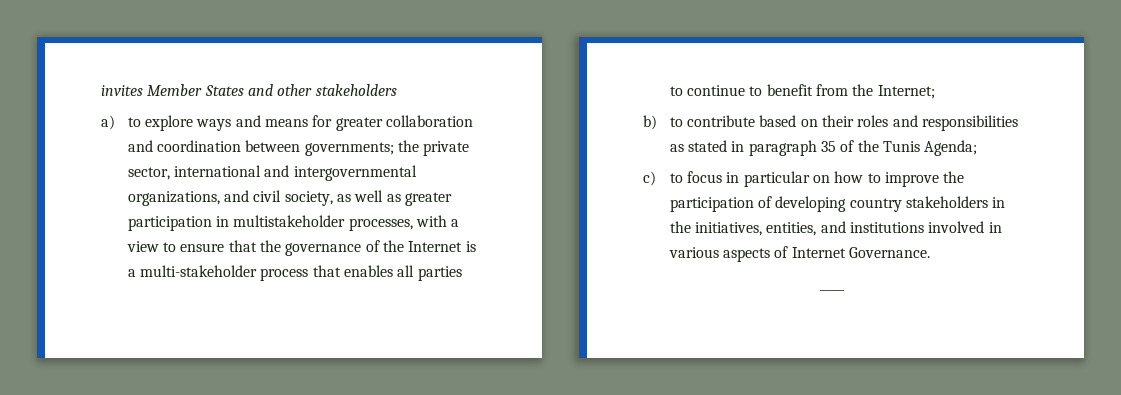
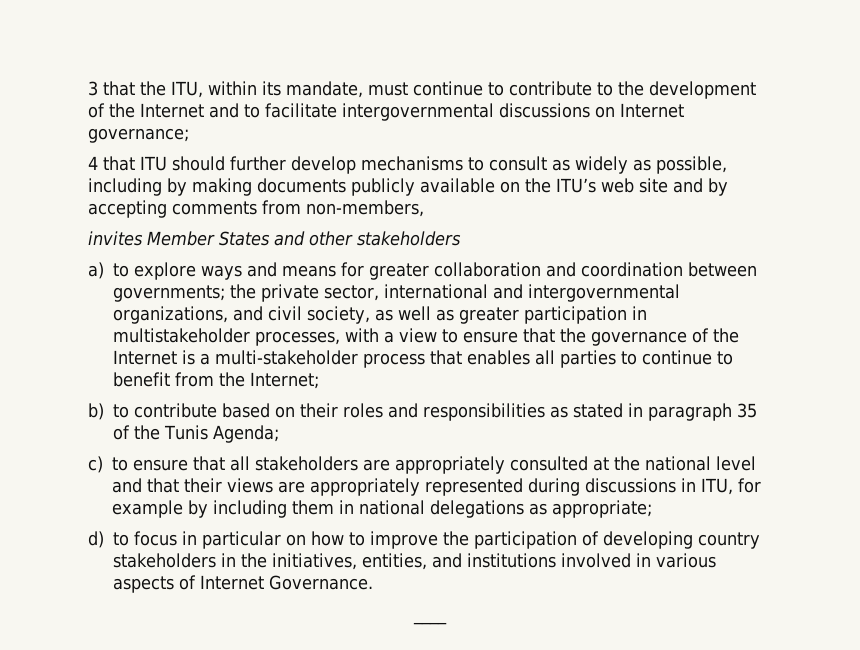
+ 3 that the ITU, within its mandate, must continue to contribute to the development of the Internet and to facilitate intergovernmental discussions on Internet governance;
+ 4 that ITU should further develop mechanisms to consult as widely as possible, including by making documents publicly available on the ITU’s web site and by accepting comments from non-members,
- c) to focus in particular on how to improve the participation of developing country stakeholders in the initiatives, entities, and institutions involved in various aspects of Internet Governance.
+ c) to ensure that all stakeholders are appropriately consulted at the national level and that their views are appropriately represented during discussions in ITU, for example by including them in national delegations as appropriate;
+ d) to focus in particular on how to improve the participation of developing country stakeholders in the initiatives, entities, and institutions involved in various aspects of Internet Governance.

